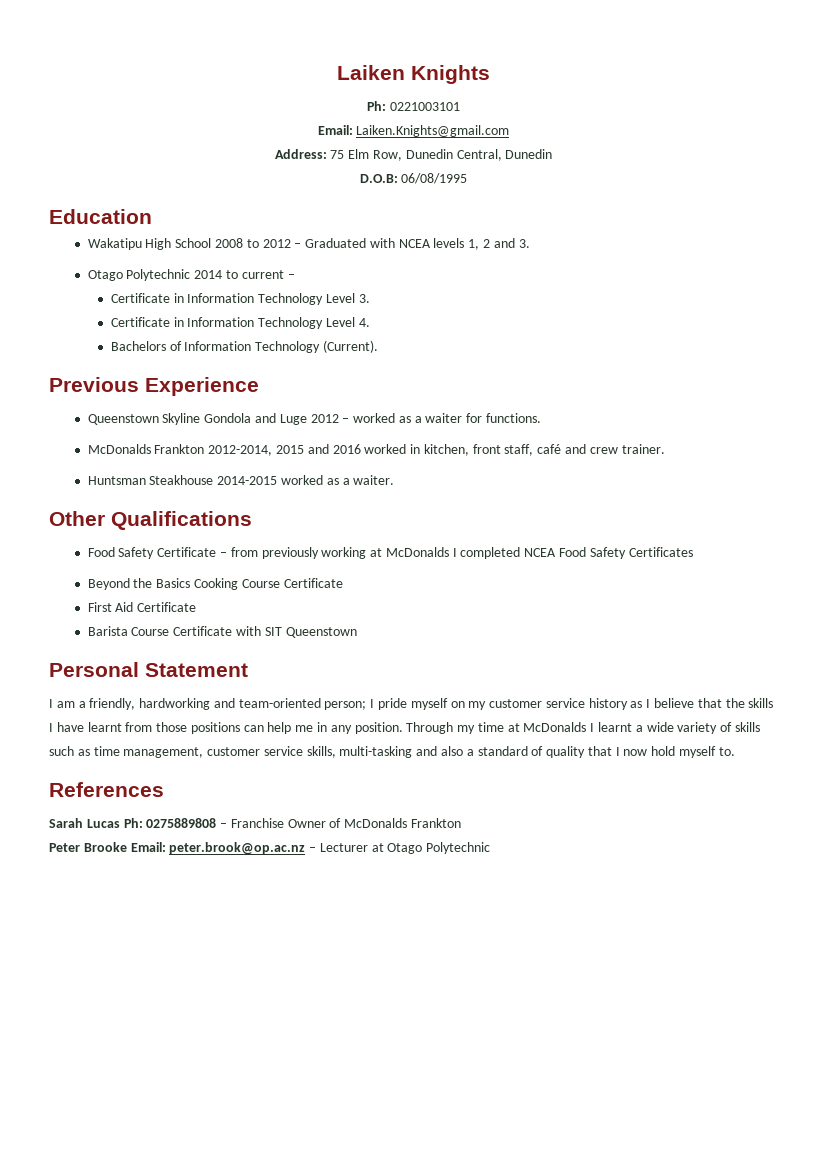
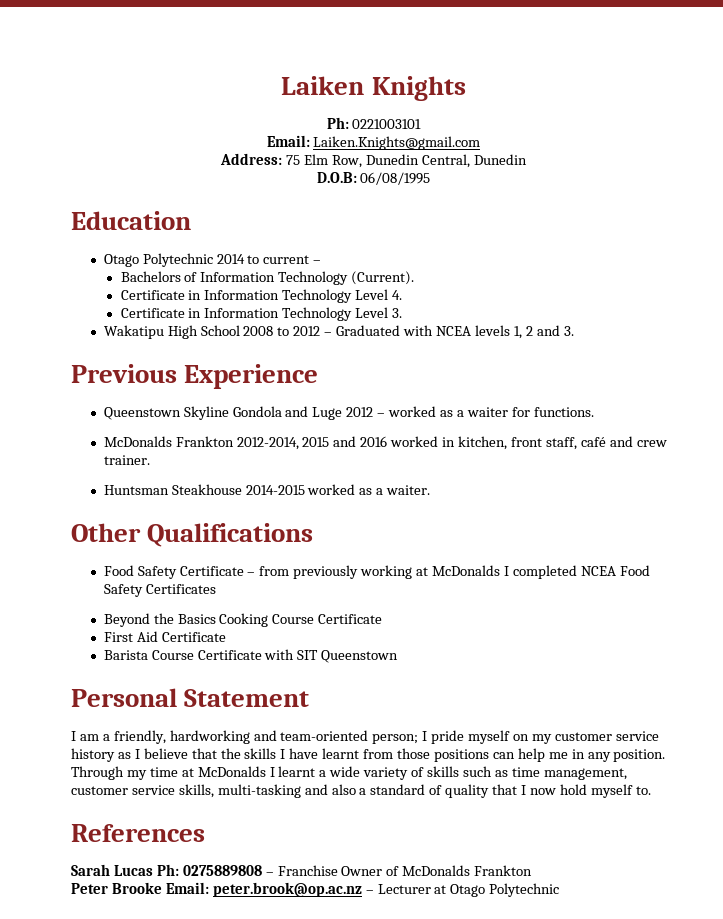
+ Otago Polytechnic 2014 to current –
+ Bachelors of Information Technology (Current).
+ Certificate in Information Technology Level 4.
+ Certificate in Information Technology Level 3.
- Otago Polytechnic 2014 to current –
- Certificate in Information Technology Level 3.
- Certificate in Information Technology Level 4.
- Bachelors of Information Technology (Current).

